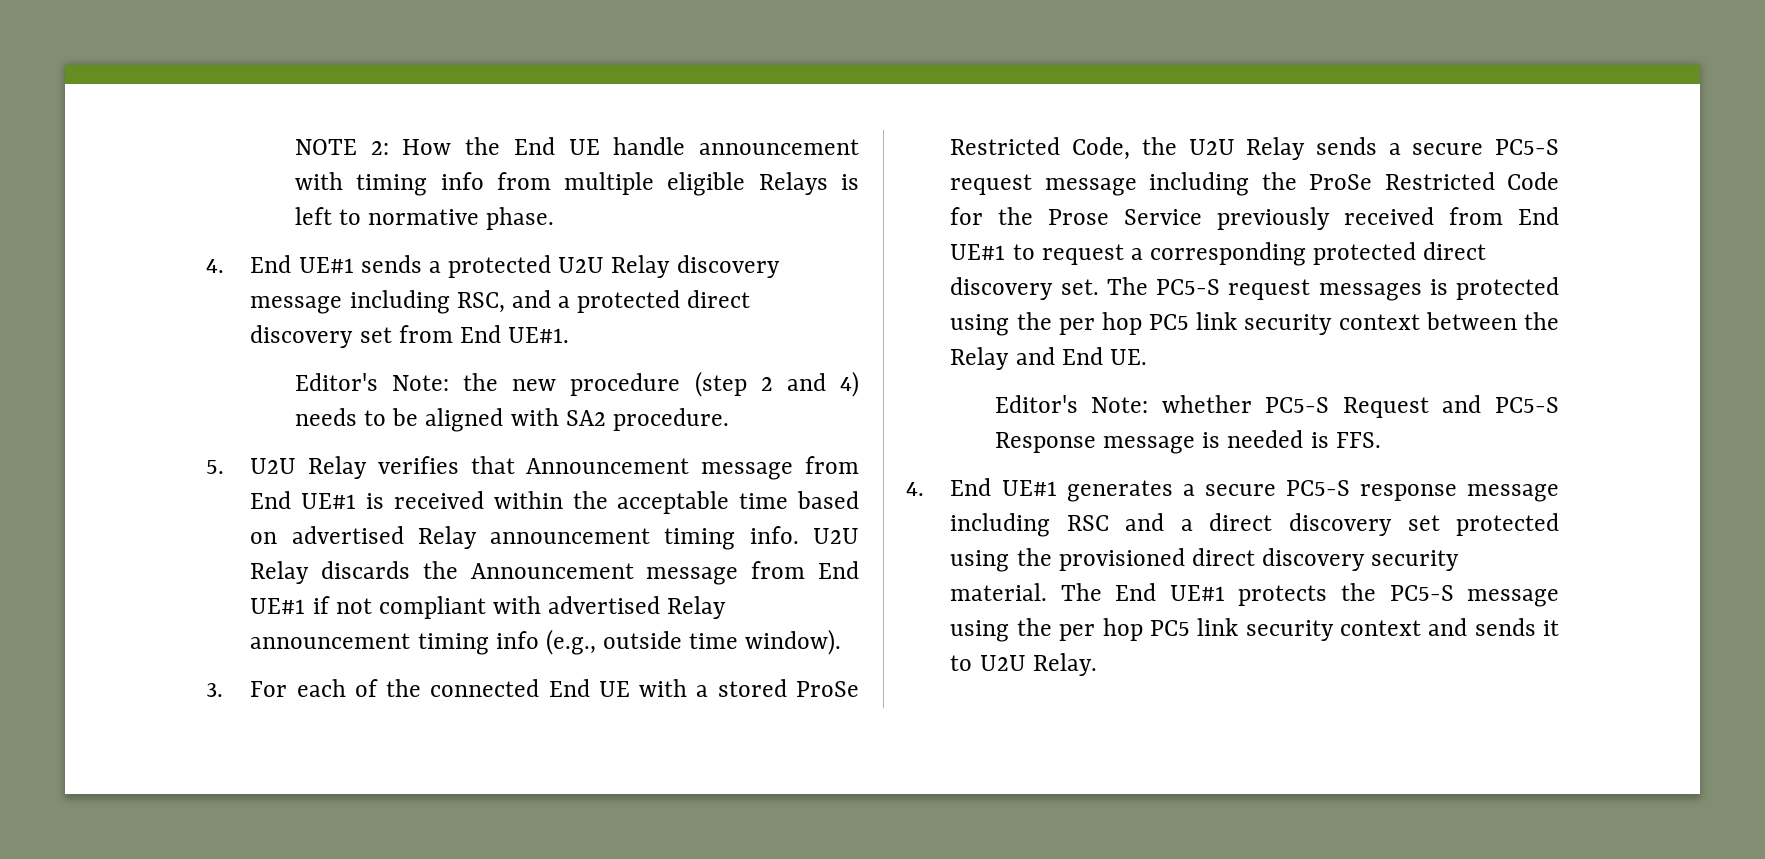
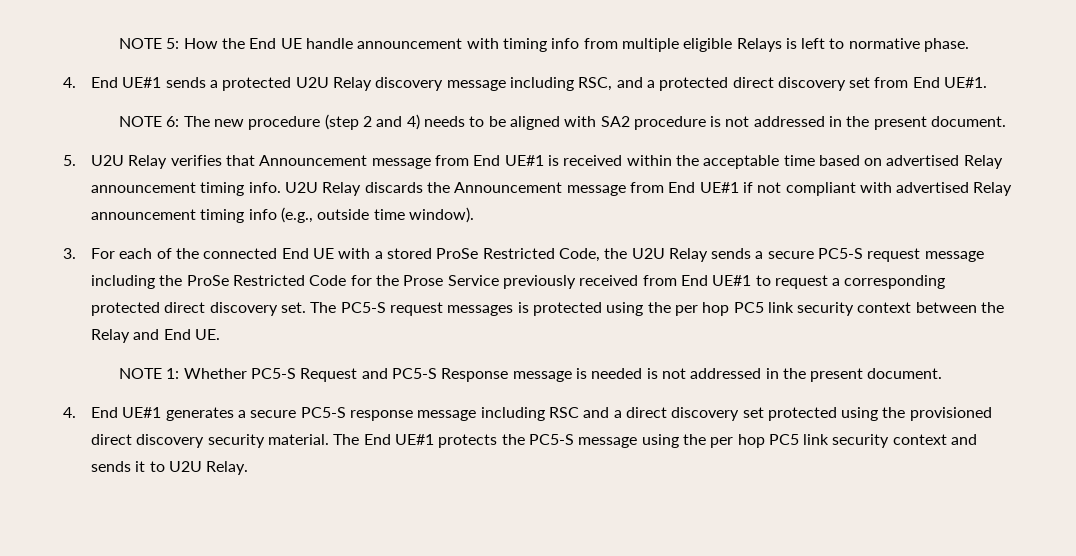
- NOTE 2: How the End UE handle announcement with timing info from multiple eligible Relays is left to normative phase.
+ NOTE 5: How the End UE handle announcement with timing info from multiple eligible Relays is left to normative phase.
- Editor's Note: the new procedure (step 2 and 4) needs to be aligned with SA2 procedure.
+ NOTE 6: The new procedure (step 2 and 4) needs to be aligned with SA2 procedure is not addressed in the present document.
- Editor's Note: whether PC5-S Request and PC5-S Response message is needed is FFS.
+ NOTE 1: Whether PC5-S Request and PC5-S Response message is needed is not addressed in the present document.

